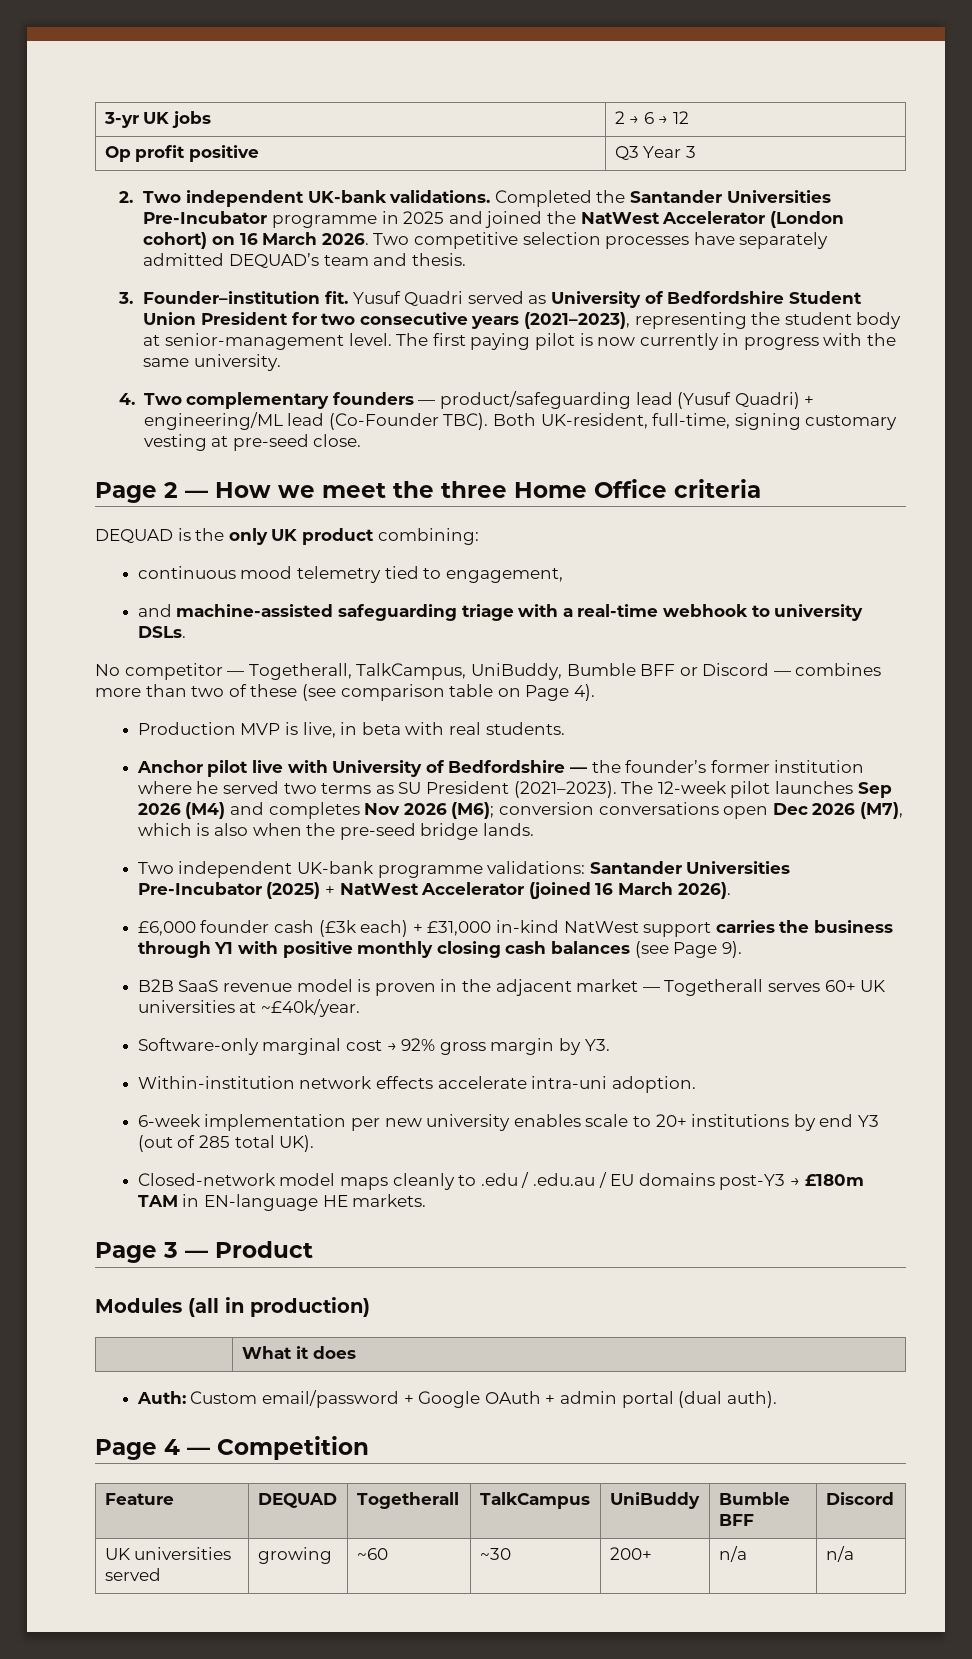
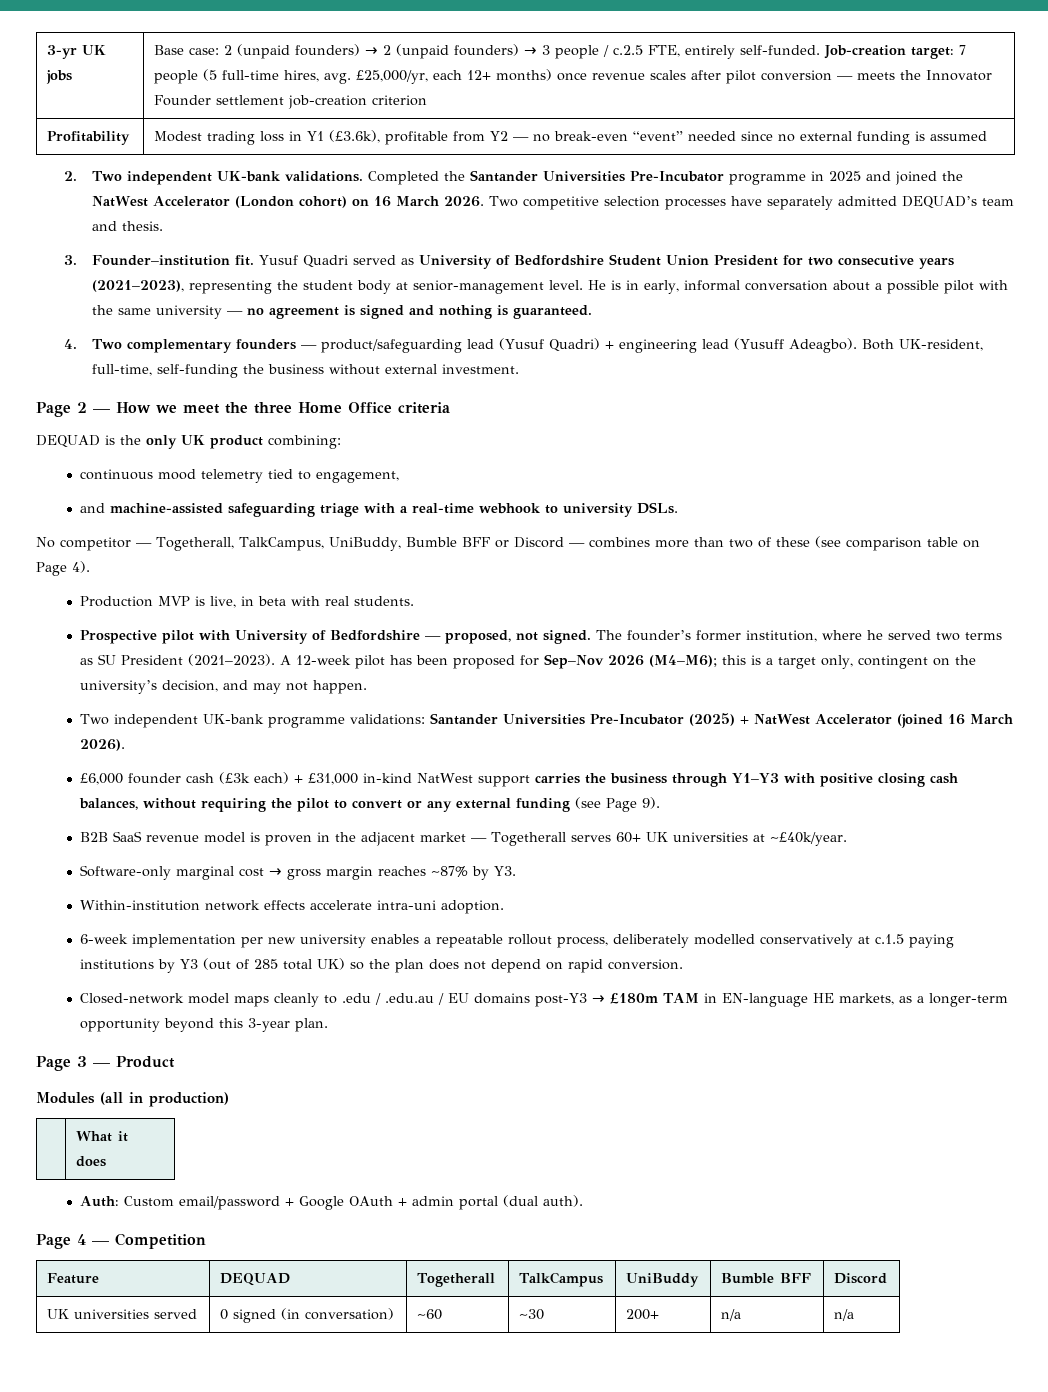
- 2 → 6 → 12
- Op profit positive | Q3 Year 3
+ Base case: 2 (unpaid founders) → 2 (unpaid founders) → 3 people / c.2.5 FTE, entirely self-funded. Job-creation target: 7 people (5 full-time hires, avg. £25,000/yr, each 12+ months) once revenue scales after pilot conversion — meets the Innovator Founder settlement job-creation criterion
+ Profitability | Modest trading loss in Y1 (£3.6k), profitable from Y2 — no break-even “event” needed since no external funding is assumed
- The first paying pilot is now currently in progress with the same university.
+ He is in early, informal conversation about a possible pilot with the same university — no agreement is signed and nothing is guaranteed.
- 4. Two complementary founders — product/safeguarding lead (Yusuf Quadri) + engineering/ML lead (Co-Founder TBC). Both UK-resident, full-time, signing customary vesting at pre-seed close.
+ 4. Two complementary founders — product/safeguarding lead (Yusuf Quadri) + engineering lead (Yusuff Adeagbo). Both UK-resident, full-time, self-funding the business without external investment.
- Anchor pilot live with University of Bedfordshire — the founder’s former institution where he served two terms as SU President (2021–2023).
+ Prospective pilot with University of Bedfordshire — proposed, not signed. The founder’s former institution, where he served two terms as SU President (2021–2023).
- The 12-week pilot launches Sep 2026 (M4) and completes Nov 2026 (M6); conversion conversations open Dec 2026 (M7), which is also when the pre-seed bridge lands.
+ A 12-week pilot has been proposed for Sep–Nov 2026 (M4–M6); this is a target only, contingent on the university’s decision, and may not happen.
- £6,000 founder cash (£3k each) + £31,000 in-kind NatWest support carries the business through Y1 with positive monthly closing cash balances (see Page 9).
+ £6,000 founder cash (£3k each) + £31,000 in-kind NatWest support carries the business through Y1–Y3 with positive closing cash balances, without requiring the pilot to convert or any external funding (see Page 9).
- Software-only marginal cost → 92% gross margin by Y3.
+ Software-only marginal cost → gross margin reaches ~87% by Y3.
- 6-week implementation per new university enables scale to 20+ institutions by end Y3 (out of 285 total UK).
+ 6-week implementation per new university enables a repeatable rollout process, deliberately modelled conservatively at c.1.5 paying institutions by Y3 (out of 285 total UK) so the plan does not depend on rapid conversion.
- Closed-network model maps cleanly to .edu / .edu.au / EU domains post-Y3 → £180m TAM in EN-language HE markets.
+ Closed-network model maps cleanly to .edu / .edu.au / EU domains post-Y3 → £180m TAM in EN-language HE markets, as a longer-term opportunity beyond this 3-year plan.
- UK universities served | growing | ~60 | ~30 | 200+ | n/a | n/a
+ UK universities served | 0 signed (in conversation) | ~60 | ~30 | 200+ | n/a | n/a

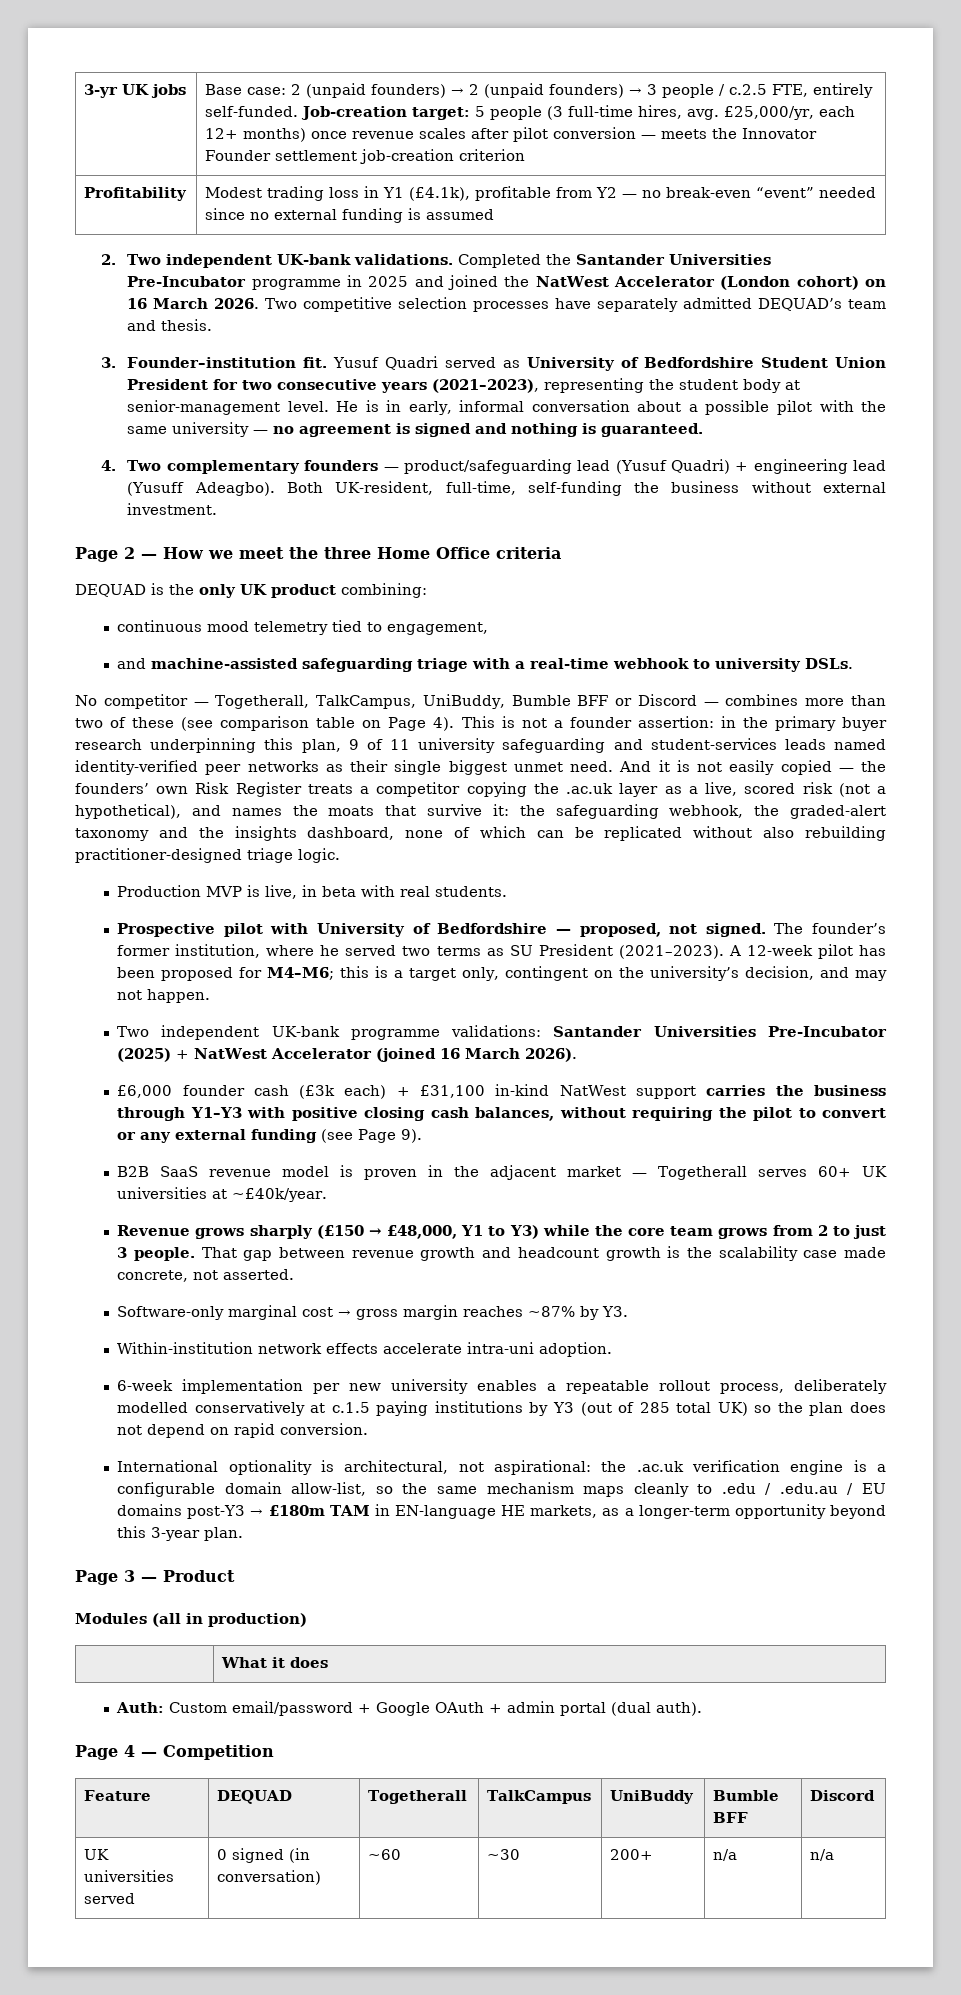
- Job-creation target: 7 people (5 full-time hires, avg.
+ Job-creation target: 5 people (3 full-time hires, avg.
- Profitability | Modest trading loss in Y1 (£3.6k), profitable from Y2 — no break-even “event” needed since no external funding is assumed
+ Profitability | Modest trading loss in Y1 (£4.1k), profitable from Y2 — no break-even “event” needed since no external funding is assumed
+ This is not a founder assertion: in the primary buyer research underpinning this plan, 9 of 11 university safeguarding and student-services leads named identity-verified peer networks as their single biggest unmet need. And it is not easily copied — the founders’ own Risk Register treats a competitor copying the .ac.uk layer as a live, scored risk (not a hypothetical), and names the moats that survive it: the safeguarding webhook, the graded-alert taxonomy and the insights dashboard, none of which can be replicated without also rebuilding practitioner-designed triage logic.
- A 12-week pilot has been proposed for Sep–Nov 2026 (M4–M6); this is a target only, contingent on the university’s decision, and may not happen.
+ A 12-week pilot has been proposed for M4–M6; this is a target only, contingent on the university’s decision, and may not happen.
- £6,000 founder cash (£3k each) + £31,000 in-kind NatWest support carries the business through Y1–Y3 with positive closing cash balances, without requiring the pilot to convert or any external funding (see Page 9).
+ £6,000 founder cash (£3k each) + £31,100 in-kind NatWest support carries the business through Y1–Y3 with positive closing cash balances, without requiring the pilot to convert or any external funding (see Page 9).
+ Revenue grows sharply (£150 → £48,000, Y1 to Y3) while the core team grows from 2 to just 3 people. That gap between revenue growth and headcount growth is the scalability case made concrete, not asserted.
- Closed-network model maps cleanly to .edu / .edu.au / EU domains post-Y3 → £180m TAM in EN-language HE markets, as a longer-term opportunity beyond this 3-year plan.
+ International optionality is architectural, not aspirational: the .ac.uk verification engine is a configurable domain allow-list, so the same mechanism maps cleanly to .edu / .edu.au / EU domains post-Y3 → £180m TAM in EN-language HE markets, as a longer-term opportunity beyond this 3-year plan.

